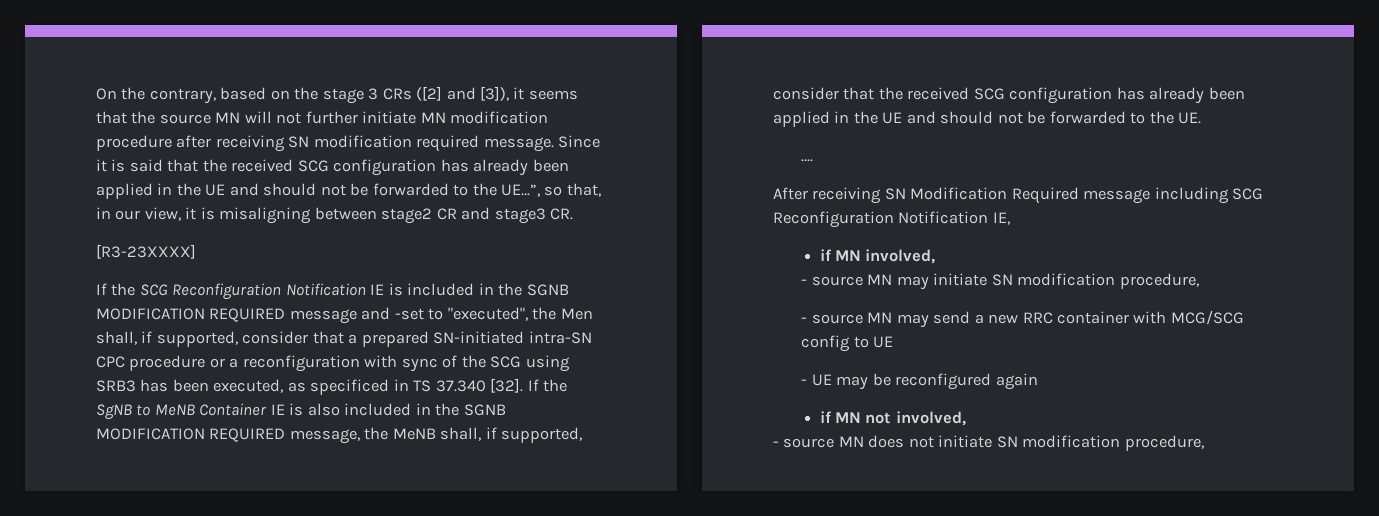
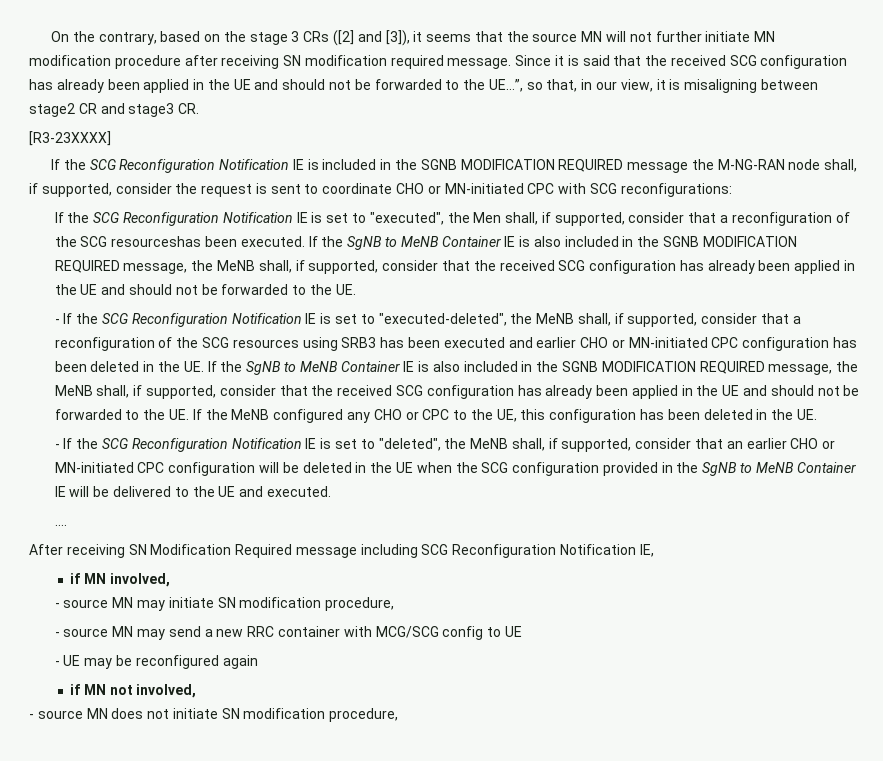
- If the SCG Reconfiguration Notification IE is included in the SGNB MODIFICATION REQUIRED message and -set to "executed", the Men shall, if supported, consider that a prepared SN-initiated intra-SN CPC procedure or a reconfiguration with sync of the SCG using SRB3 has been executed, as specificed in TS 37.340 [32].
+ If the SCG Reconfiguration Notification IE is included in the SGNB MODIFICATION REQUIRED message the M-NG-RAN node shall, if supported, consider the request is sent to coordinate CHO or MN-initiated CPC with SCG reconfigurations:
+ If the SCG Reconfiguration Notification IE is set to "executed", the Men shall, if supported, consider that a reconfiguration of the SCG resourceshas been executed.
+ - If the SCG Reconfiguration Notification IE is set to "executed-deleted", the MeNB shall, if supported, consider that a reconfiguration of the SCG resources using SRB3 has been executed and earlier CHO or MN-initiated CPC configuration has been deleted in the UE. If the SgNB to MeNB Container IE is also included in the SGNB MODIFICATION REQUIRED message, the MeNB shall, if supported, consider that the received SCG configuration has already been applied in the UE and should not be forwarded to the UE. If the MeNB configured any CHO or CPC to the UE, this configuration has been deleted in the UE.
+ - If the SCG Reconfiguration Notification IE is set to "deleted", the MeNB shall, if supported, consider that an earlier CHO or MN-initiated CPC configuration will be deleted in the UE when the SCG configuration provided in the SgNB to MeNB Container IE will be delivered to the UE and executed.

